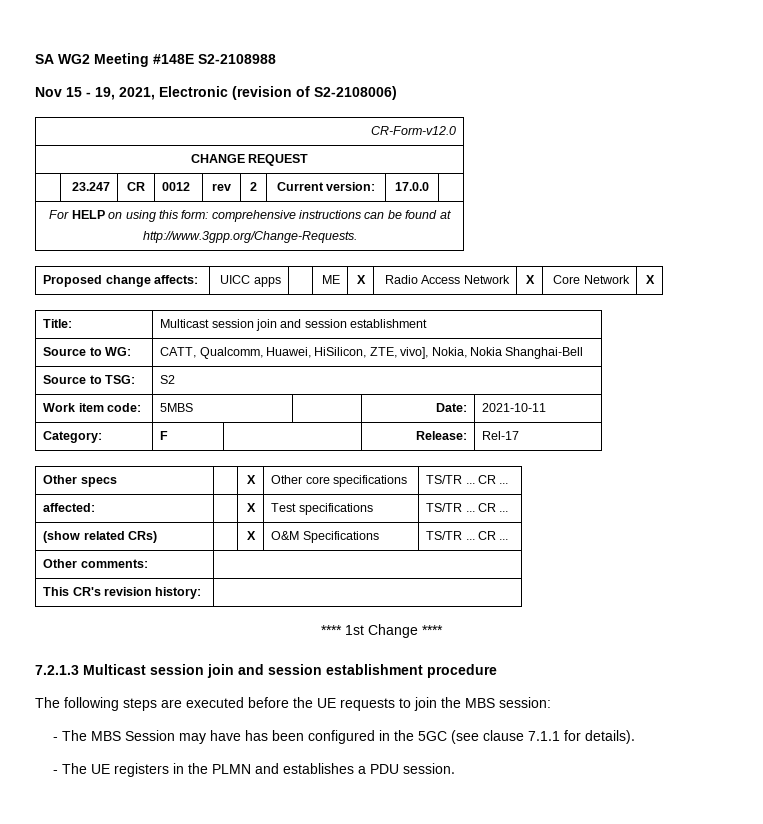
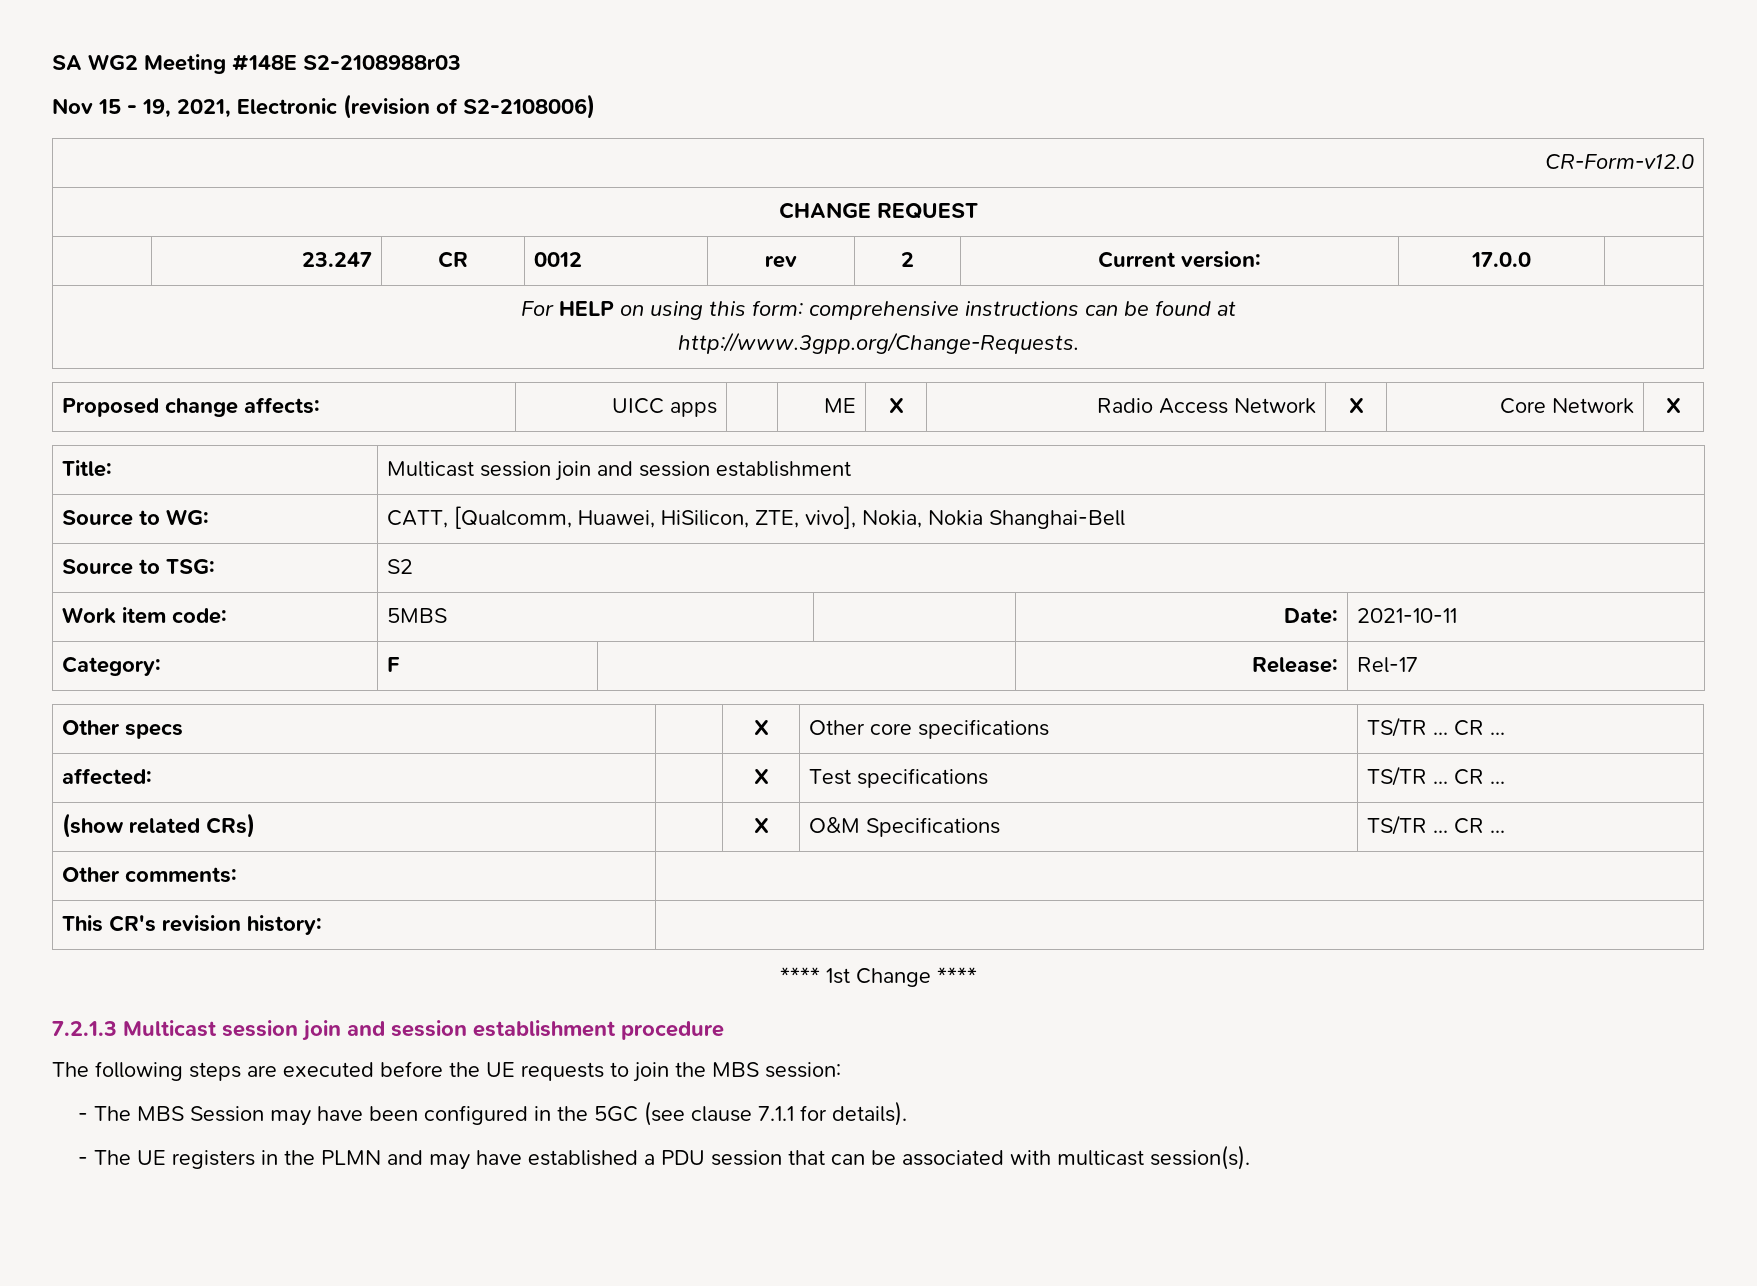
- SA WG2 Meeting #148E S2-2108988
+ SA WG2 Meeting #148E S2-2108988r03
- Source to WG: | CATT, Qualcomm, Huawei, HiSilicon, ZTE, vivo], Nokia, Nokia Shanghai-Bell
+ Source to WG: | CATT, [Qualcomm, Huawei, HiSilicon, ZTE, vivo], Nokia, Nokia Shanghai-Bell
- - The MBS Session may have has been configured in the 5GC (see clause 7.1.1 for details).
+ - The MBS Session may have been configured in the 5GC (see clause 7.1.1 for details).
- - The UE registers in the PLMN and establishes a PDU session.
+ - The UE registers in the PLMN and may have established a PDU session that can be associated with multicast session(s).

